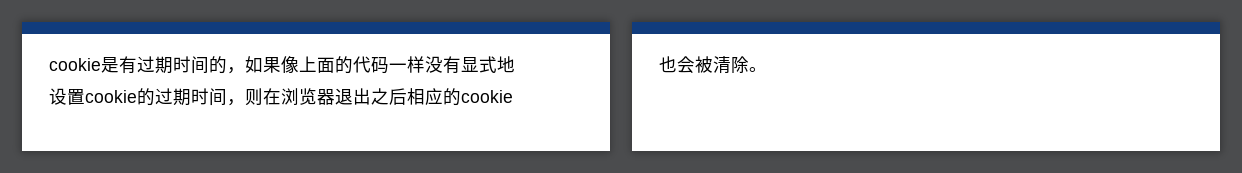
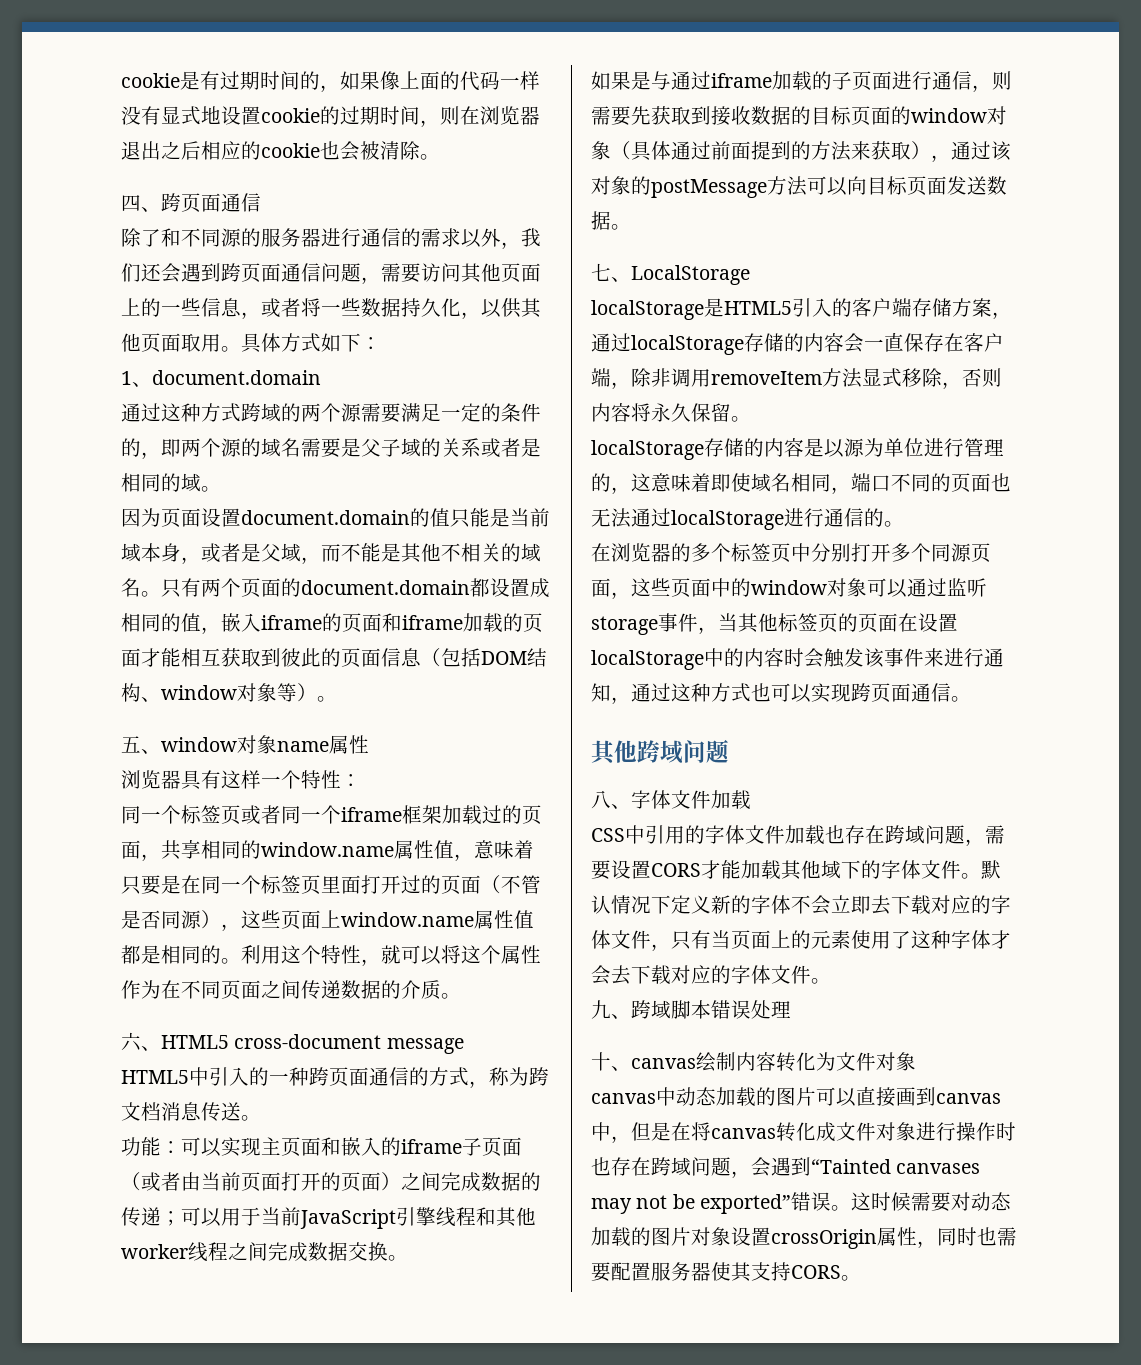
+ 四、跨页面通信
+ 除了和不同源的服务器进行通信的需求以外，我们还会遇到跨页面通信问题，需要访问其他页面上的一些信息，或者将一些数据持久化，以供其他页面取用。具体方式如下：
+ 1、document.domain
+ 通过这种方式跨域的两个源需要满足一定的条件的，即两个源的域名需要是父子域的关系或者是相同的域。
+ 因为页面设置document.domain的值只能是当前域本身，或者是父域，而不能是其他不相关的域名。只有两个页面的document.domain都设置成相同的值，嵌入iframe的页面和iframe加载的页面才能相互获取到彼此的页面信息（包括DOM结构、window对象等）。
+ 五、window对象name属性
+ 浏览器具有这样一个特性：
+ 同一个标签页或者同一个iframe框架加载过的页面，共享相同的window.name属性值，意味着只要是在同一个标签页里面打开过的页面（不管是否同源），这些页面上window.name属性值都是相同的。利用这个特性，就可以将这个属性作为在不同页面之间传递数据的介质。
+ 六、HTML5 cross-document message
+ HTML5中引入的一种跨页面通信的方式，称为跨文档消息传送。
+ 功能：可以实现主页面和嵌入的iframe子页面（或者由当前页面打开的页面）之间完成数据的传递；可以用于当前JavaScript引擎线程和其他worker线程之间完成数据交换。
+ 如果是与通过iframe加载的子页面进行通信，则需要先获取到接收数据的目标页面的window对象（具体通过前面提到的方法来获取），通过该对象的postMessage方法可以向目标页面发送数据。
+ 七、LocalStorage
+ localStorage是HTML5引入的客户端存储方案，通过localStorage存储的内容会一直保存在客户端，除非调用removeItem方法显式移除，否则内容将永久保留。
+ localStorage存储的内容是以源为单位进行管理的，这意味着即使域名相同，端口不同的页面也无法通过localStorage进行通信的。
+ 在浏览器的多个标签页中分别打开多个同源页面，这些页面中的window对象可以通过监听storage事件，当其他标签页的页面在设置localStorage中的内容时会触发该事件来进行通知，通过这种方式也可以实现跨页面通信。
+ 其他跨域问题
+ 八、字体文件加载
+ CSS中引用的字体文件加载也存在跨域问题，需要设置CORS才能加载其他域下的字体文件。默认情况下定义新的字体不会立即去下载对应的字体文件，只有当页面上的元素使用了这种字体才会去下载对应的字体文件。
+ 九、跨域脚本错误处理
+ 十、canvas绘制内容转化为文件对象
+ canvas中动态加载的图片可以直接画到canvas中，但是在将canvas转化成文件对象进行操作时也存在跨域问题，会遇到“Tainted canvases may not be exported”错误。这时候需要对动态加载的图片对象设置crossOrigin属性，同时也需要配置服务器使其支持CORS。

